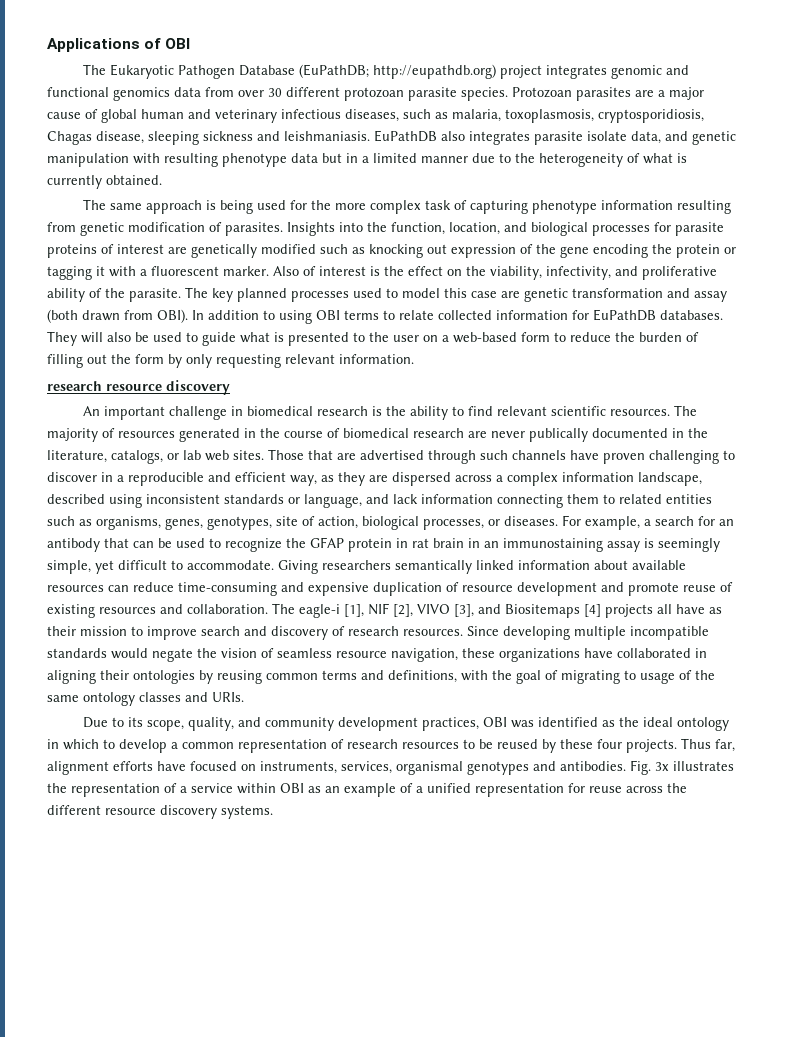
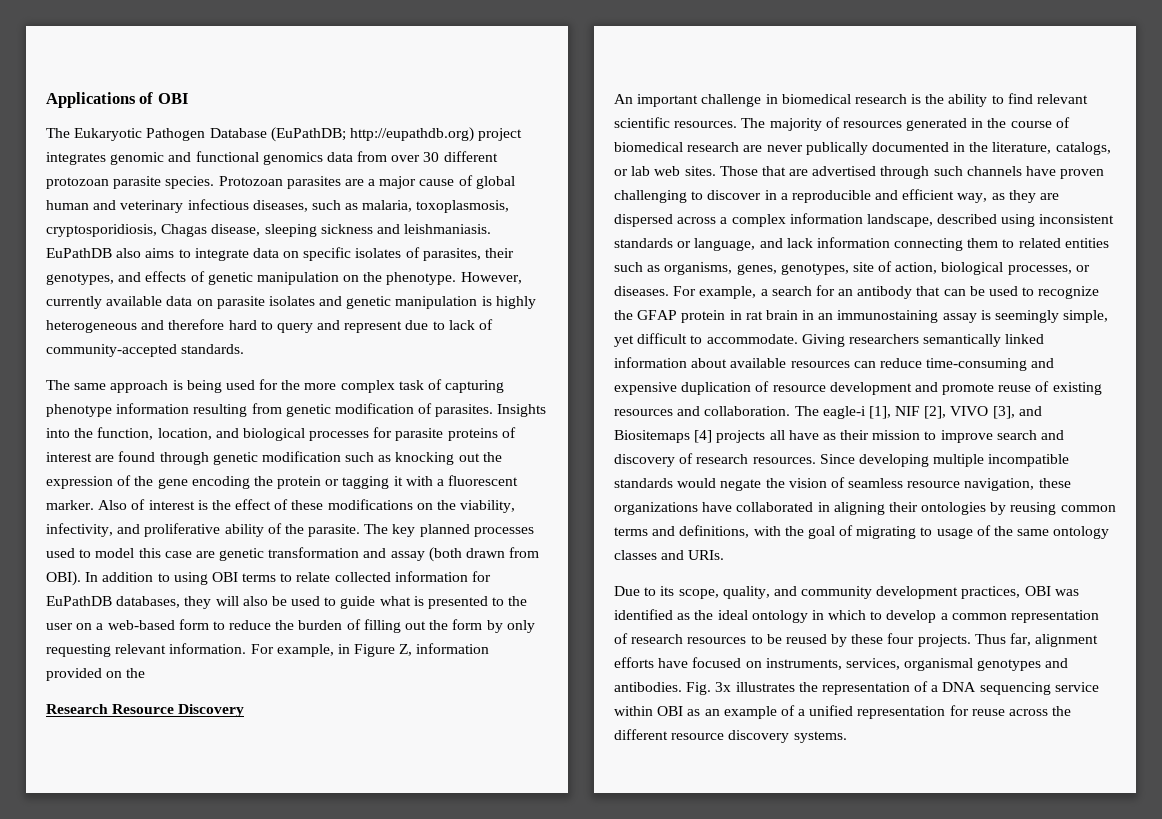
- EuPathDB also integrates parasite isolate data, and genetic manipulation with resulting phenotype data but in a limited manner due to the heterogeneity of what is currently obtained.
+ EuPathDB also aims to integrate data on specific isolates of parasites, their genotypes, and effects of genetic manipulation on the phenotype. However, currently available data on parasite isolates and genetic manipulation is highly heterogeneous and therefore hard to query and represent due to lack of community-accepted standards.
- Insights into the function, location, and biological processes for parasite proteins of interest are genetically modified such as knocking out expression of the gene encoding the protein or tagging it with a fluorescent marker.
+ Insights into the function, location, and biological processes for parasite proteins of interest are found through genetic modification such as knocking out the expression of the gene encoding the protein or tagging it with a fluorescent marker.
- Also of interest is the effect on the viability, infectivity, and proliferative ability of the parasite.
+ Also of interest is the effect of these modifications on the viability, infectivity, and proliferative ability of the parasite.
- In addition to using OBI terms to relate collected information for EuPathDB databases. They will also be used to guide what is presented to the user on a web-based form to reduce the burden of filling out the form by only requesting relevant information.
- research resource discovery
+ In addition to using OBI terms to relate collected information for EuPathDB databases, they will also be used to guide what is presented to the user on a web-based form to reduce the burden of filling out the form by only requesting relevant information. For example, in Figure Z, information provided on the
+ Research Resource Discovery
- Fig. 3x illustrates the representation of a service within OBI as an example of a unified representation for reuse across the different resource discovery systems.
+ Fig. 3x illustrates the representation of a DNA sequencing service within OBI as an example of a unified representation for reuse across the different resource discovery systems.

